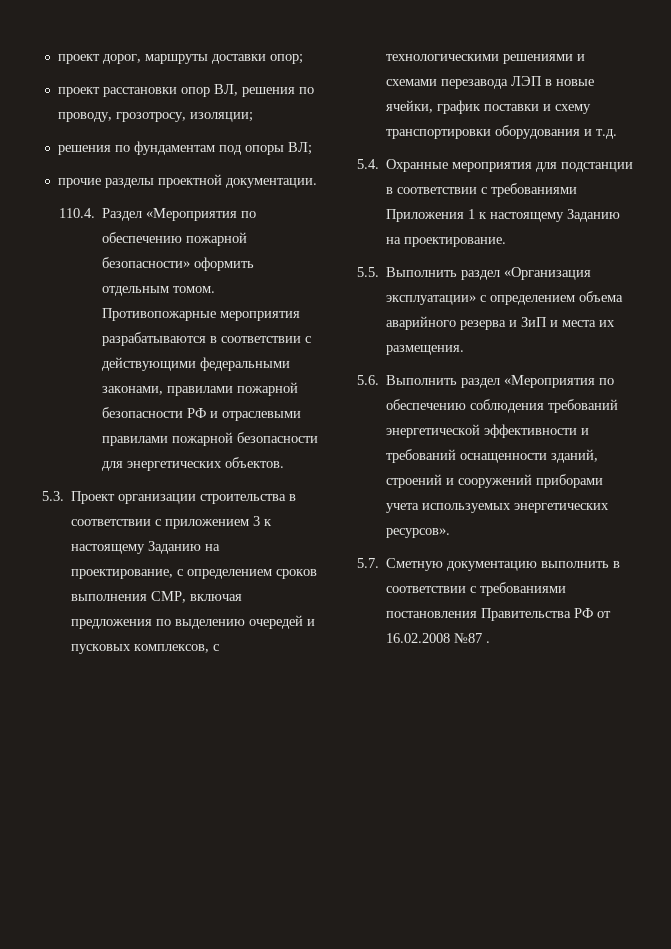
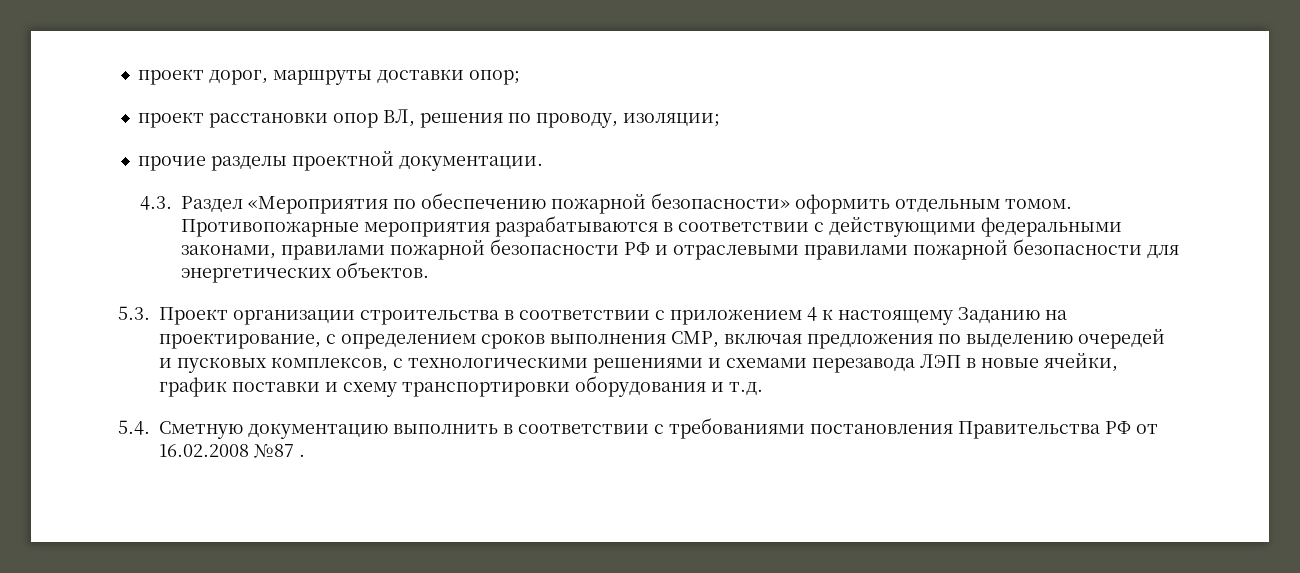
- проект расстановки опор ВЛ, решения по проводу, грозотросу, изоляции;
+ проект расстановки опор ВЛ, решения по проводу, изоляции;
- решения по фундаментам под опоры ВЛ;
- 110.4. Раздел «Мероприятия по обеспечению пожарной безопасности» оформить отдельным томом.
+ 4.3. Раздел «Мероприятия по обеспечению пожарной безопасности» оформить отдельным томом.
- 5.3. Проект организации строительства в соответствии с приложением 3 к настоящему Заданию на проектирование, с определением сроков выполнения СМР, включая предложения по выделению очередей и пусковых комплексов, с технологическими решениями и схемами перезавода ЛЭП в новые ячейки, график поставки и схему транспортировки оборудования и т.д.
+ 5.3. Проект организации строительства в соответствии с приложением 4 к настоящему Заданию на проектирование, с определением сроков выполнения СМР, включая предложения по выделению очередей и пусковых комплексов, с технологическими решениями и схемами перезавода ЛЭП в новые ячейки, график поставки и схему транспортировки оборудования и т.д.
- 5.4. Охранные мероприятия для подстанции в соответствии с требованиями Приложения 1 к настоящему Заданию на проектирование.
- 5.5. Выполнить раздел «Организация эксплуатации» с определением объема аварийного резерва и ЗиП и места их размещения.
- 5.6. Выполнить раздел «Мероприятия по обеспечению соблюдения требований энергетической эффективности и требований оснащенности зданий, строений и сооружений приборами учета используемых энергетических ресурсов».
- 5.7. Сметную документацию выполнить в соответствии с требованиями постановления Правительства РФ от 16.02.2008 №87 .
+ 5.4. Сметную документацию выполнить в соответствии с требованиями постановления Правительства РФ от 16.02.2008 №87 .

